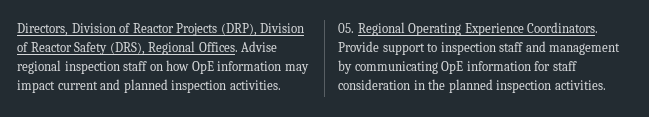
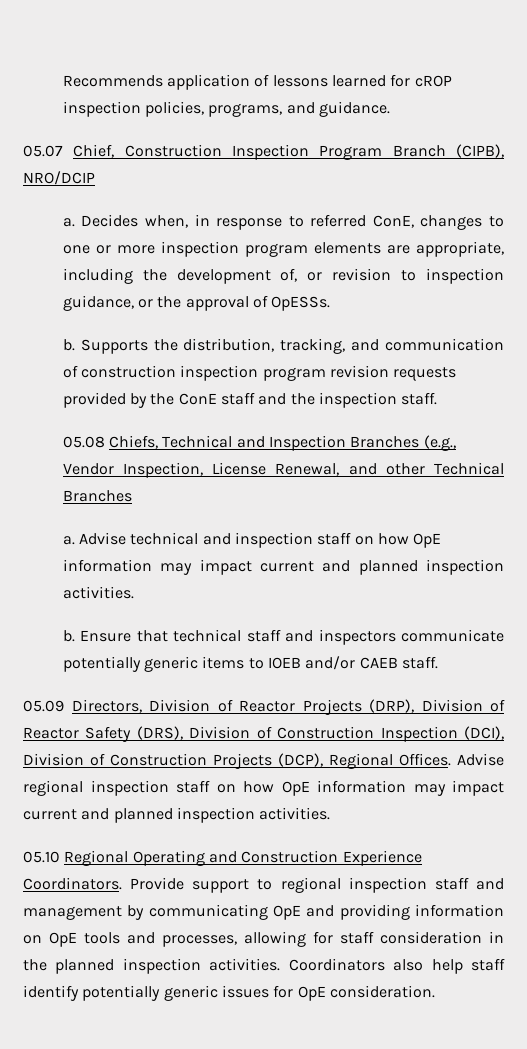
- Directors, Division of Reactor Projects (DRP), Division of Reactor Safety (DRS), Regional Offices.
+ Recommends application of lessons learned for cROP inspection policies, programs, and guidance.
+ 05.07 Chief, Construction Inspection Program Branch (CIPB), NRO/DCIP
+ a. Decides when, in response to referred ConE, changes to one or more inspection program elements are appropriate, including the development of, or revision to inspection guidance, or the approval of OpESSs.
+ b. Supports the distribution, tracking, and communication of construction inspection program revision requests provided by the ConE staff and the inspection staff.
+ 05.08 Chiefs, Technical and Inspection Branches (e.g., Vendor Inspection, License Renewal, and other Technical Branches
+ a. Advise technical and inspection staff on how OpE information may impact current and planned inspection activities.
+ b. Ensure that technical staff and inspectors communicate potentially generic items to IOEB and/or CAEB staff.
+ 05.09 Directors, Division of Reactor Projects (DRP), Division of Reactor Safety (DRS), Division of Construction Inspection (DCI), Division of Construction Projects (DCP), Regional Offices.
- 05. Regional Operating Experience Coordinators.
+ 05.10 Regional Operating and Construction Experience Coordinators.
- Provide support to inspection staff and management by communicating OpE information for staff consideration in the planned inspection activities.
+ Provide support to regional inspection staff and management by communicating OpE and providing information on OpE tools and processes, allowing for staff consideration in the planned inspection activities.
+ Coordinators also help staff identify potentially generic issues for OpE consideration.

